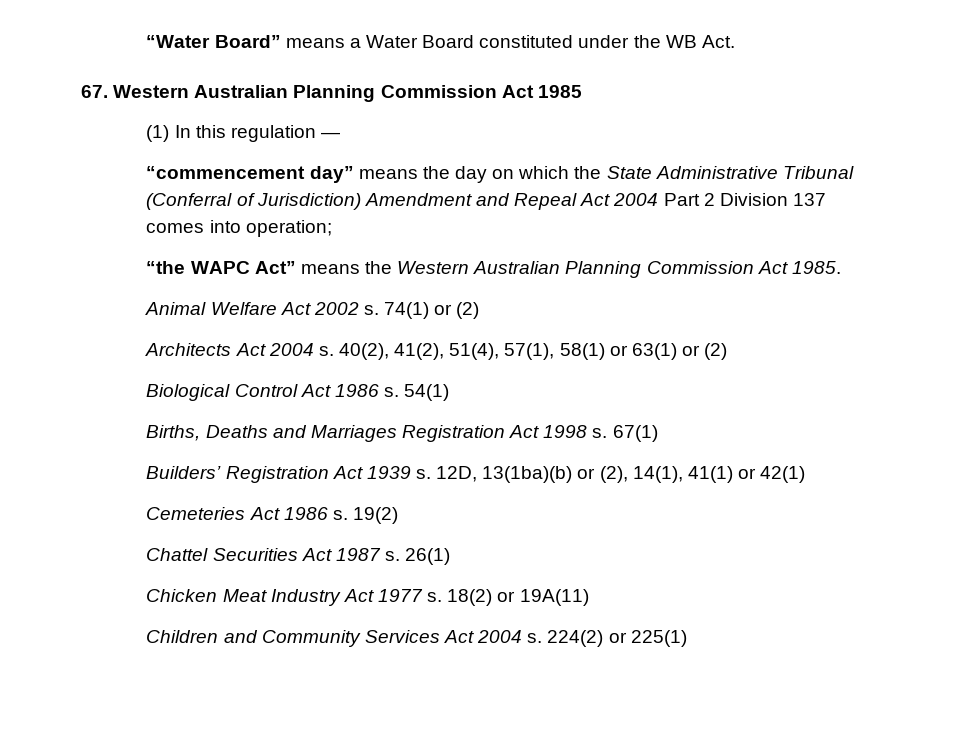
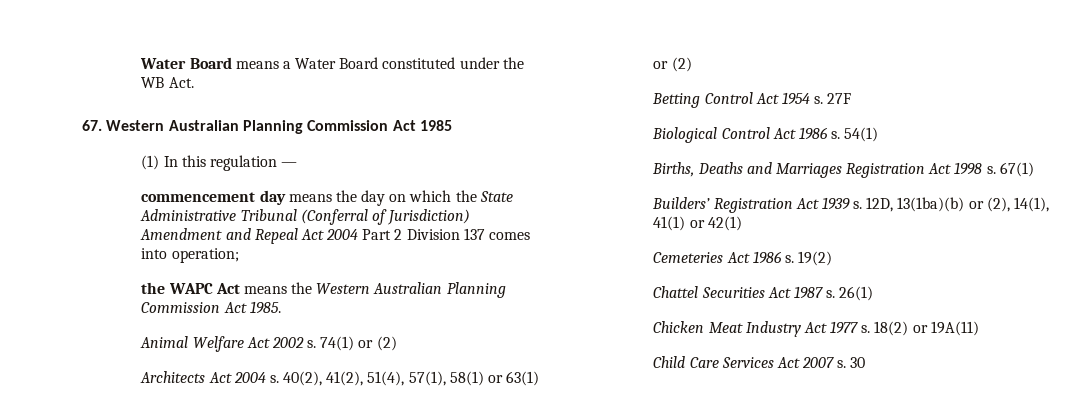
- “Water Board” means a Water Board constituted under the WB Act.
+ Water Board means a Water Board constituted under the WB Act.
- “commencement day” means the day on which the State Administrative Tribunal (Conferral of Jurisdiction) Amendment and Repeal Act 2004 Part 2 Division 137 comes into operation;
+ commencement day means the day on which the State Administrative Tribunal (Conferral of Jurisdiction) Amendment and Repeal Act 2004 Part 2 Division 137 comes into operation;
- “the WAPC Act” means the Western Australian Planning Commission Act 1985.
+ the WAPC Act means the Western Australian Planning Commission Act 1985.
+ Betting Control Act 1954 s. 27F
- Children and Community Services Act 2004 s. 224(2) or 225(1)
+ Child Care Services Act 2007 s. 30

